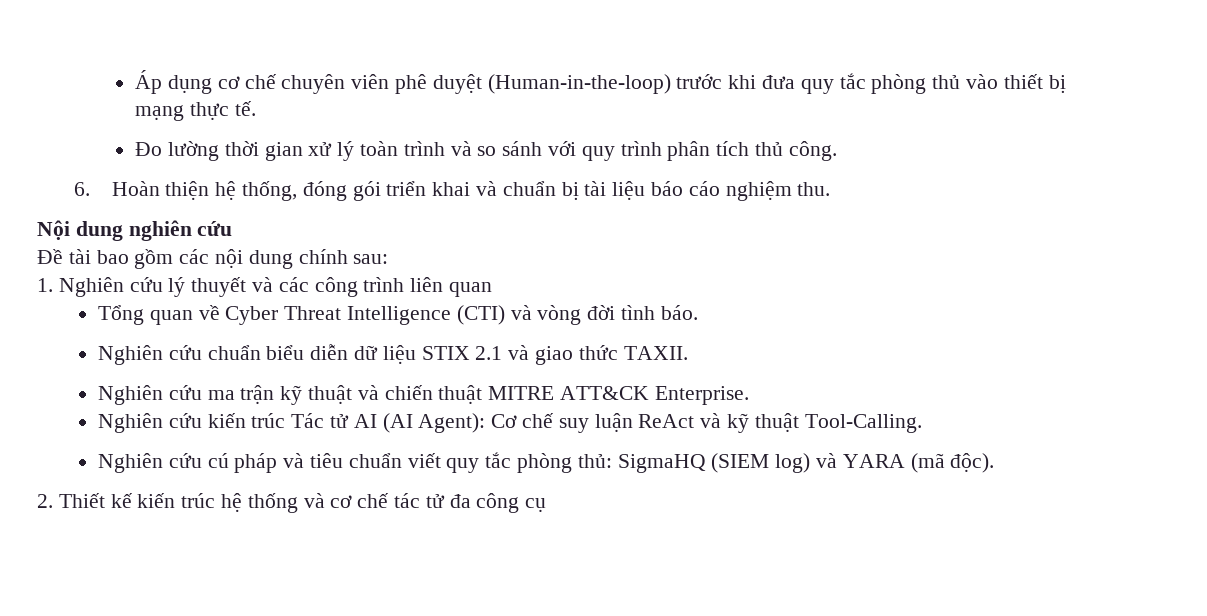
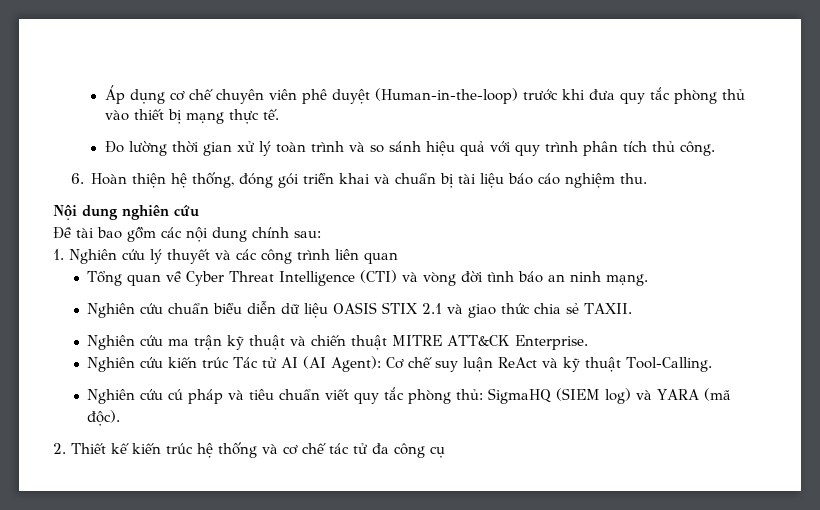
- Đo lường thời gian xử lý toàn trình và so sánh với quy trình phân tích thủ công.
+ Đo lường thời gian xử lý toàn trình và so sánh hiệu quả với quy trình phân tích thủ công.
- Tổng quan về Cyber Threat Intelligence (CTI) và vòng đời tình báo.
+ Tổng quan về Cyber Threat Intelligence (CTI) và vòng đời tình báo an ninh mạng.
- Nghiên cứu chuẩn biểu diễn dữ liệu STIX 2.1 và giao thức TAXII.
+ Nghiên cứu chuẩn biểu diễn dữ liệu OASIS STIX 2.1 và giao thức chia sẻ TAXII.

